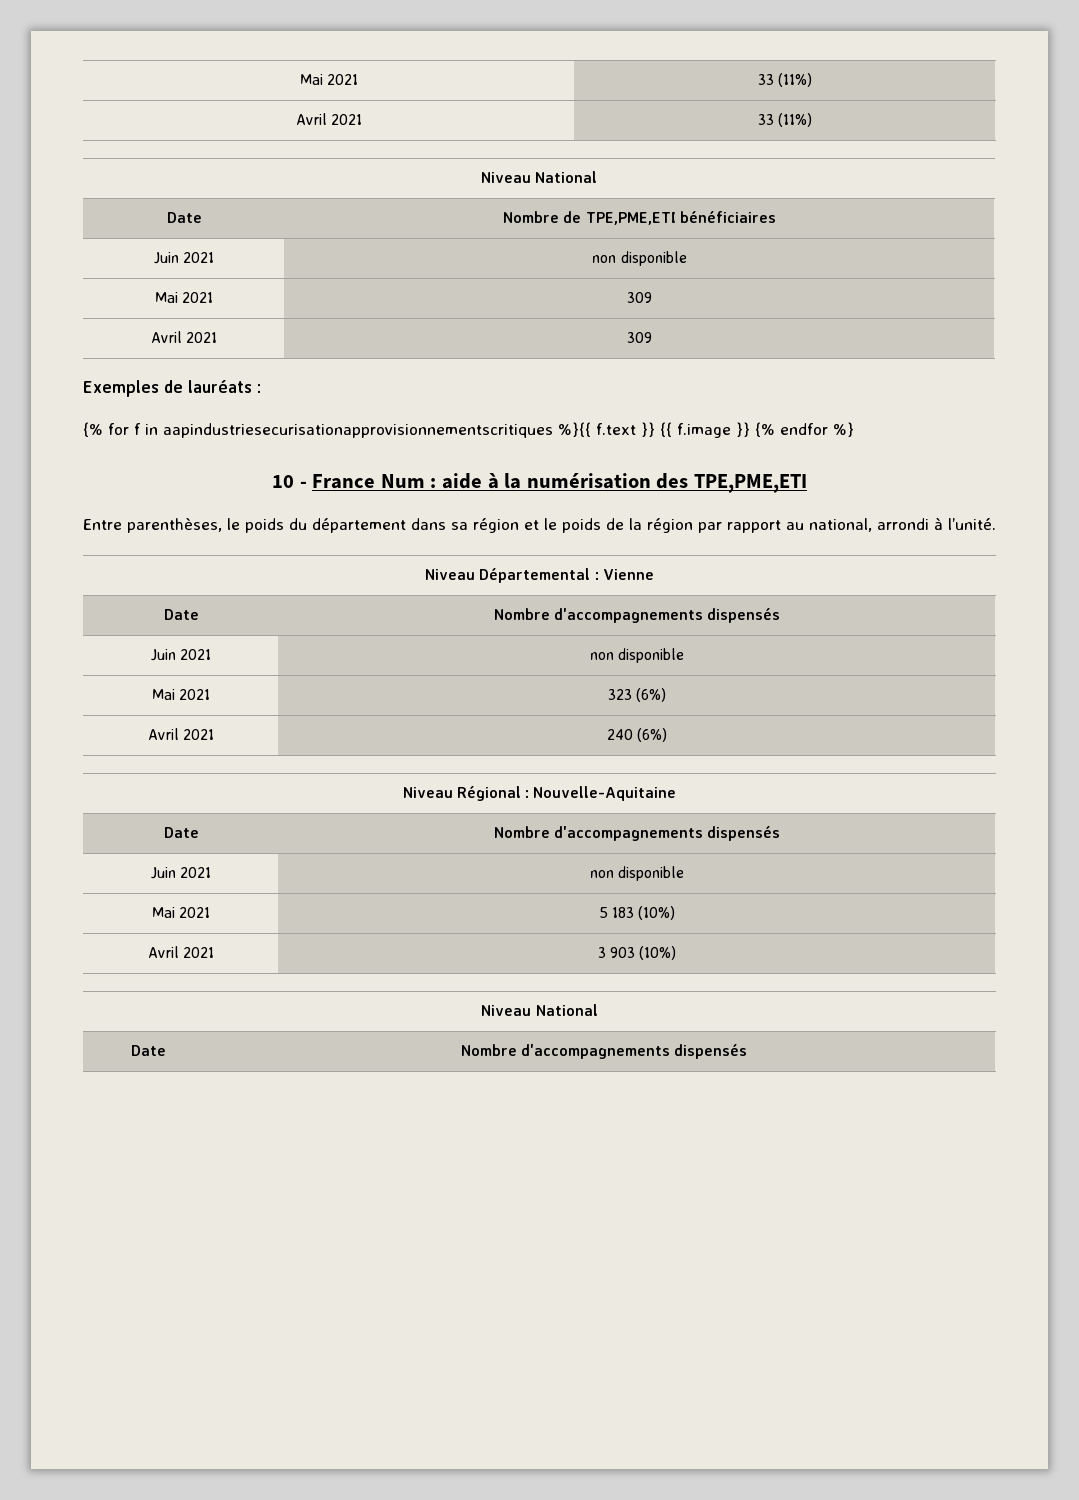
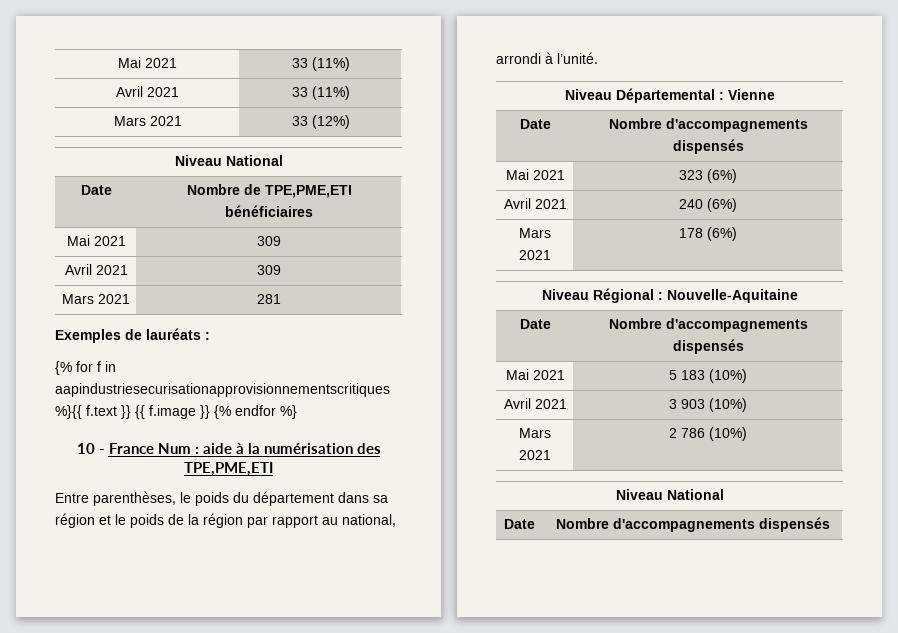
+ Mars 2021 | 33 (12%)
  Date | Nombre de TPE,PME,ETI bénéficiaires
- Juin 2021 | non disponible
+ Mars 2021 | 281
  Niveau Départemental : Vienne
  Date | Nombre d'accompagnements dispensés
- Juin 2021 | non disponible
+ Mars 2021 | 178 (6%)
  Niveau Régional : Nouvelle-Aquitaine
  Date | Nombre d'accompagnements dispensés
- Juin 2021 | non disponible
+ Mars 2021 | 2 786 (10%)

